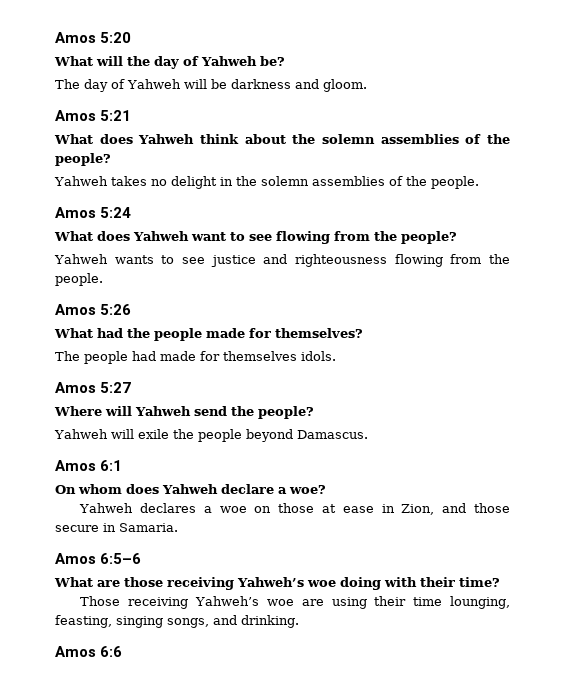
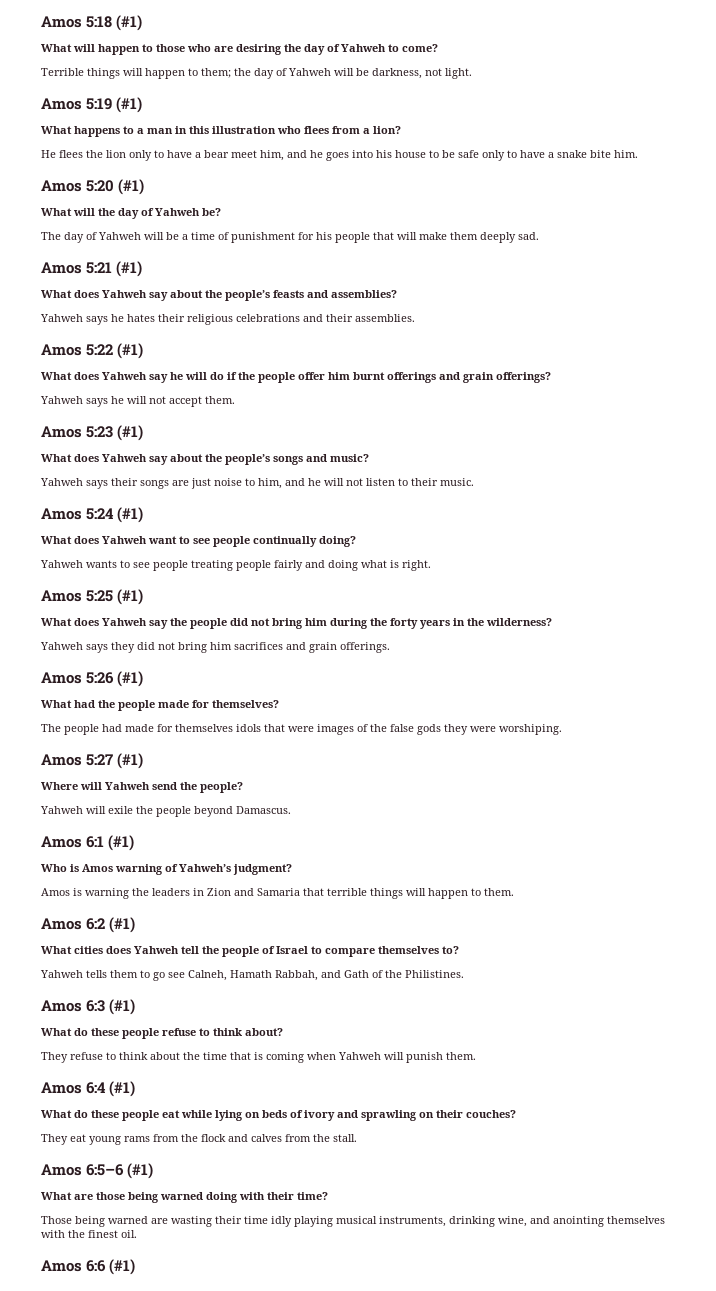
- Amos 5:20
+ Amos 5:18 (#1)
+ What will happen to those who are desiring the day of Yahweh to come?
+ Terrible things will happen to them; the day of Yahweh will be darkness, not light.
+ Amos 5:19 (#1)
+ What happens to a man in this illustration who flees from a lion?
+ He flees the lion only to have a bear meet him, and he goes into his house to be safe only to have a snake bite him.
+ Amos 5:20 (#1)
- The day of Yahweh will be darkness and gloom.
+ The day of Yahweh will be a time of punishment for his people that will make them deeply sad.
- Amos 5:21
- What does Yahweh think about the solemn assemblies of the people?
- Yahweh takes no delight in the solemn assemblies of the people.
+ Amos 5:21 (#1)
+ What does Yahweh say about the people’s feasts and assemblies?
+ Yahweh says he hates their religious celebrations and their assemblies.
+ Amos 5:22 (#1)
+ What does Yahweh say he will do if the people offer him burnt offerings and grain offerings?
+ Yahweh says he will not accept them.
+ Amos 5:23 (#1)
+ What does Yahweh say about the people’s songs and music?
+ Yahweh says their songs are just noise to him, and he will not listen to their music.
- Amos 5:24
+ Amos 5:24 (#1)
- What does Yahweh want to see flowing from the people?
+ What does Yahweh want to see people continually doing?
- Yahweh wants to see justice and righteousness flowing from the people.
+ Yahweh wants to see people treating people fairly and doing what is right.
+ Amos 5:25 (#1)
+ What does Yahweh say the people did not bring him during the forty years in the wilderness?
+ Yahweh says they did not bring him sacrifices and grain offerings.
- Amos 5:26
+ Amos 5:26 (#1)
- The people had made for themselves idols.
+ The people had made for themselves idols that were images of the false gods they were worshiping.
- Amos 5:27
+ Amos 5:27 (#1)
- Amos 6:1
- On whom does Yahweh declare a woe?
- Yahweh declares a woe on those at ease in Zion, and those secure in Samaria.
+ Amos 6:1 (#1)
+ Who is Amos warning of Yahweh’s judgment?
+ Amos is warning the leaders in Zion and Samaria that terrible things will happen to them.
+ Amos 6:2 (#1)
+ What cities does Yahweh tell the people of Israel to compare themselves to?
+ Yahweh tells them to go see Calneh, Hamath Rabbah, and Gath of the Philistines.
+ Amos 6:3 (#1)
+ What do these people refuse to think about?
+ They refuse to think about the time that is coming when Yahweh will punish them.
+ Amos 6:4 (#1)
+ What do these people eat while lying on beds of ivory and sprawling on their couches?
+ They eat young rams from the flock and calves from the stall.
- Amos 6:5–6
+ Amos 6:5–6 (#1)
- What are those receiving Yahweh’s woe doing with their time?
+ What are those being warned doing with their time?
- Those receiving Yahweh’s woe are using their time lounging, feasting, singing songs, and drinking.
+ Those being warned are wasting their time idly playing musical instruments, drinking wine, and anointing themselves with the finest oil.
- Amos 6:6
+ Amos 6:6 (#1)

